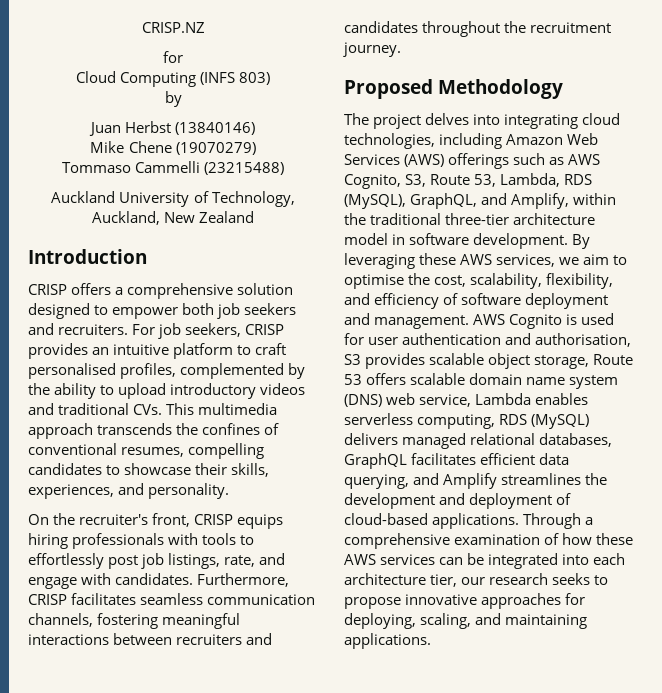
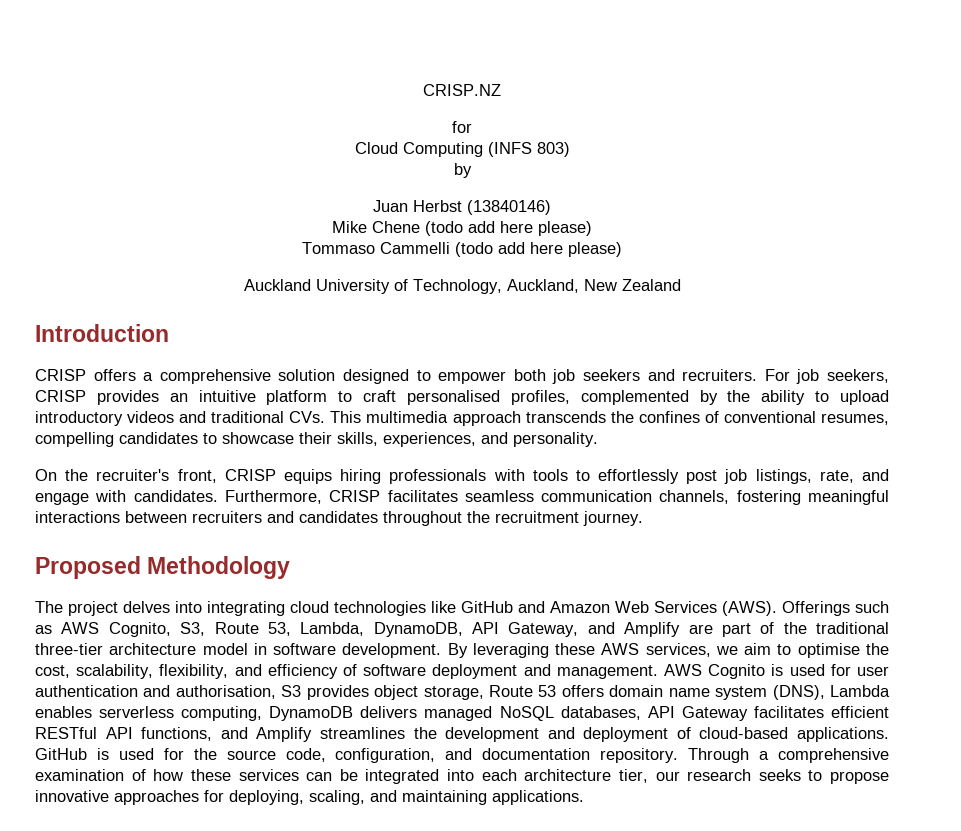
- Mike Chene (19070279)
- Tommaso Cammelli (23215488)
+ Mike Chene (todo add here please)
+ Tommaso Cammelli (todo add here please)
- The project delves into integrating cloud technologies, including Amazon Web Services (AWS) offerings such as AWS Cognito, S3, Route 53, Lambda, RDS (MySQL), GraphQL, and Amplify, within the traditional three-tier architecture model in software development.
+ The project delves into integrating cloud technologies like GitHub and Amazon Web Services (AWS). Offerings such as AWS Cognito, S3, Route 53, Lambda, DynamoDB, API Gateway, and Amplify are part of the traditional three-tier architecture model in software development.
- AWS Cognito is used for user authentication and authorisation, S3 provides scalable object storage, Route 53 offers scalable domain name system (DNS) web service, Lambda enables serverless computing, RDS (MySQL) delivers managed relational databases, GraphQL facilitates efficient data querying, and Amplify streamlines the development and deployment of cloud-based applications.
+ AWS Cognito is used for user authentication and authorisation, S3 provides object storage, Route 53 offers domain name system (DNS), Lambda enables serverless computing, DynamoDB delivers managed NoSQL databases, API Gateway facilitates efficient RESTful API functions, and Amplify streamlines the development and deployment of cloud-based applications.
+ GitHub is used for the source code, configuration, and documentation repository.
- Through a comprehensive examination of how these AWS services can be integrated into each architecture tier, our research seeks to propose innovative approaches for deploying, scaling, and maintaining applications.
+ Through a comprehensive examination of how these services can be integrated into each architecture tier, our research seeks to propose innovative approaches for deploying, scaling, and maintaining applications.

